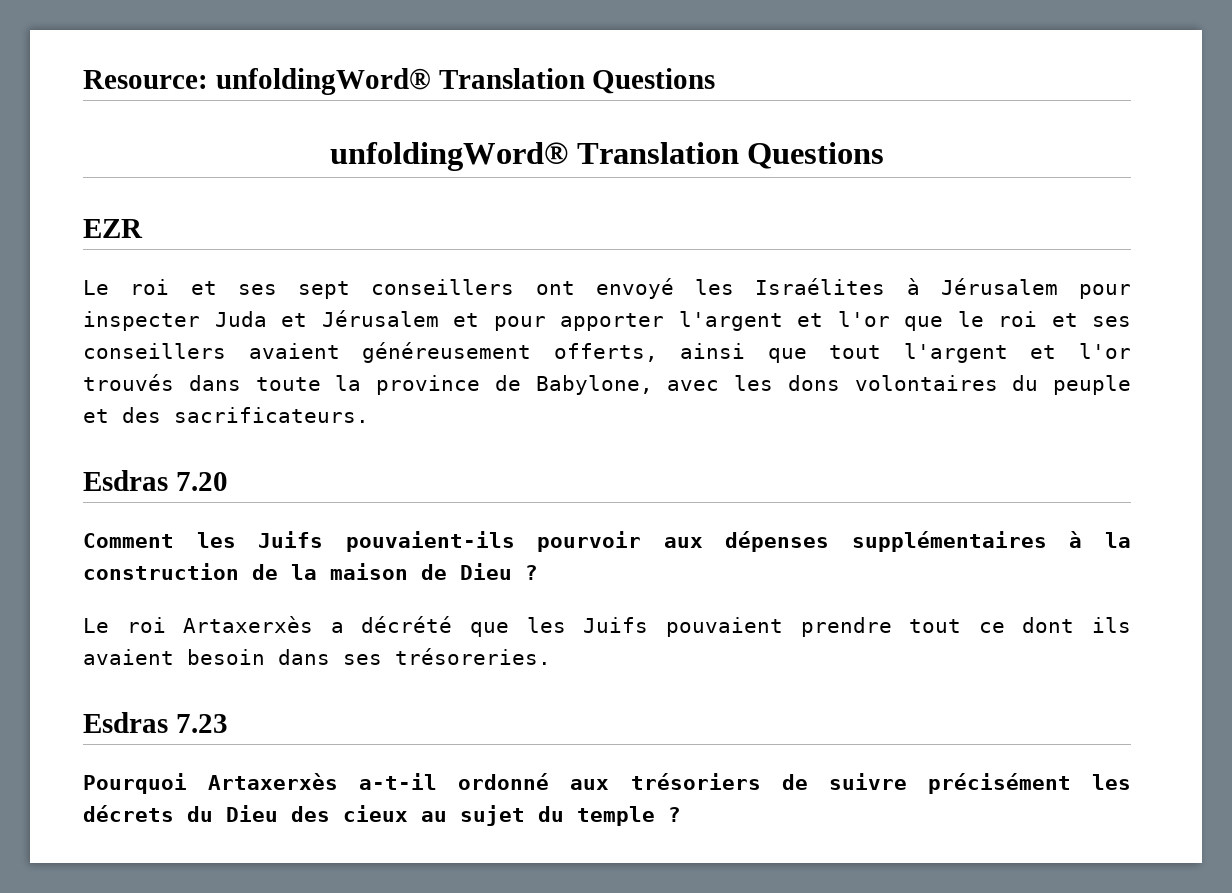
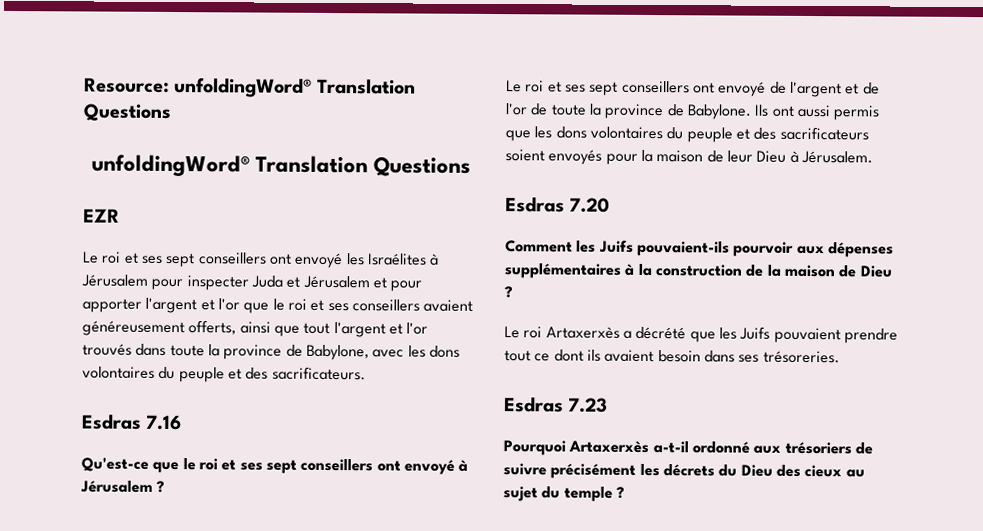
+ Esdras 7.16
+ Qu'est-ce que le roi et ses sept conseillers ont envoyé à Jérusalem ?
+ Le roi et ses sept conseillers ont envoyé de l'argent et de l'or de toute la province de Babylone. Ils ont aussi permis que les dons volontaires du peuple et des sacrificateurs soient envoyés pour la maison de leur Dieu à Jérusalem.

